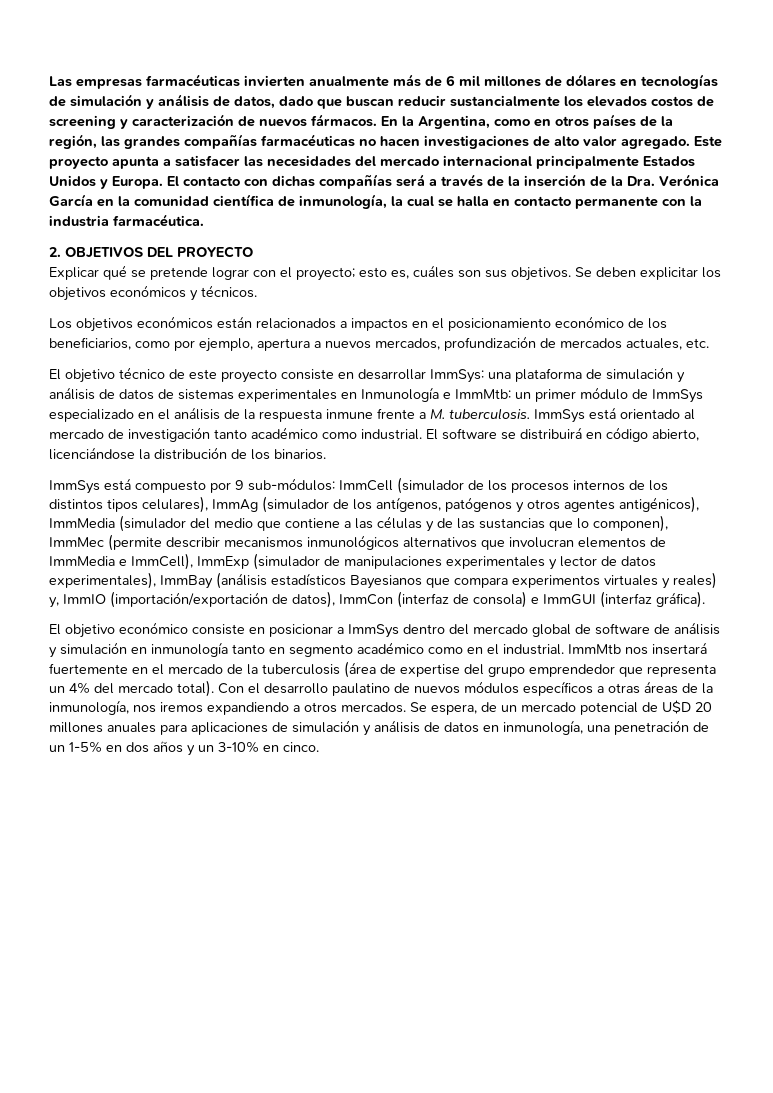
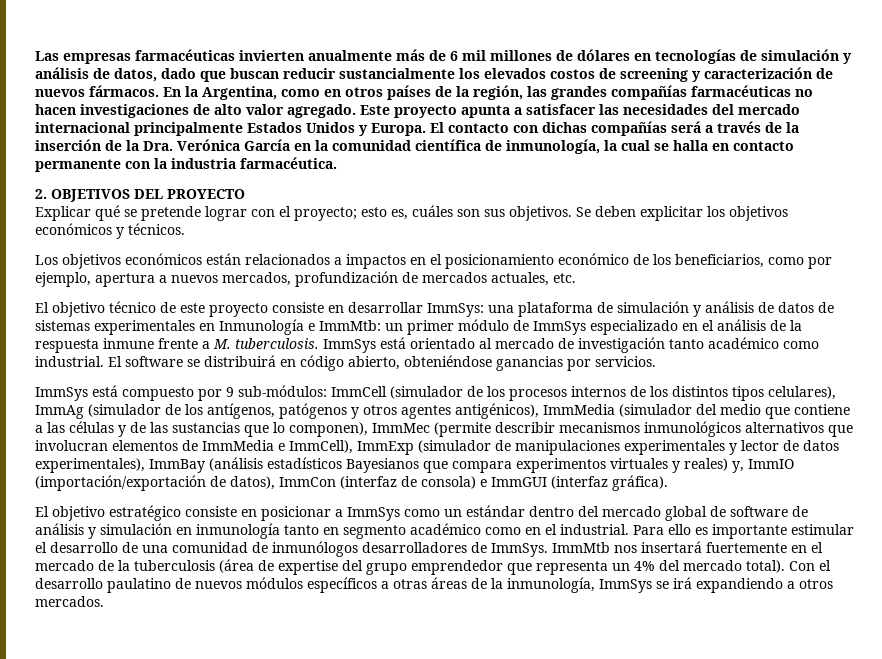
- El software se distribuirá en código abierto, licenciándose la distribución de los binarios.
+ El software se distribuirá en código abierto, obteniéndose ganancias por servicios.
- El objetivo económico consiste en posicionar a ImmSys dentro del mercado global de software de análisis y simulación en inmunología tanto en segmento académico como en el industrial.
+ El objetivo estratégico consiste en posicionar a ImmSys como un estándar dentro del mercado global de software de análisis y simulación en inmunología tanto en segmento académico como en el industrial.
+ Para ello es importante estimular el desarrollo de una comunidad de inmunólogos desarrolladores de ImmSys.
- Con el desarrollo paulatino de nuevos módulos específicos a otras áreas de la inmunología, nos iremos expandiendo a otros mercados. Se espera, de un mercado potencial de U$D 20 millones anuales para aplicaciones de simulación y análisis de datos en inmunología, una penetración de un 1-5% en dos años y un 3-10% en cinco.
+ Con el desarrollo paulatino de nuevos módulos específicos a otras áreas de la inmunología, ImmSys se irá expandiendo a otros mercados.

